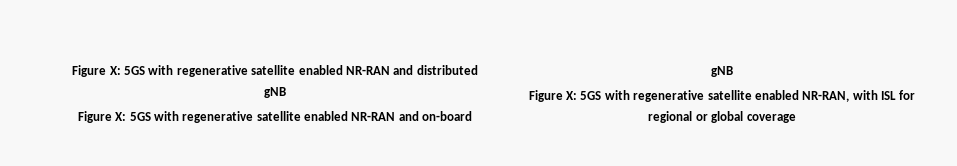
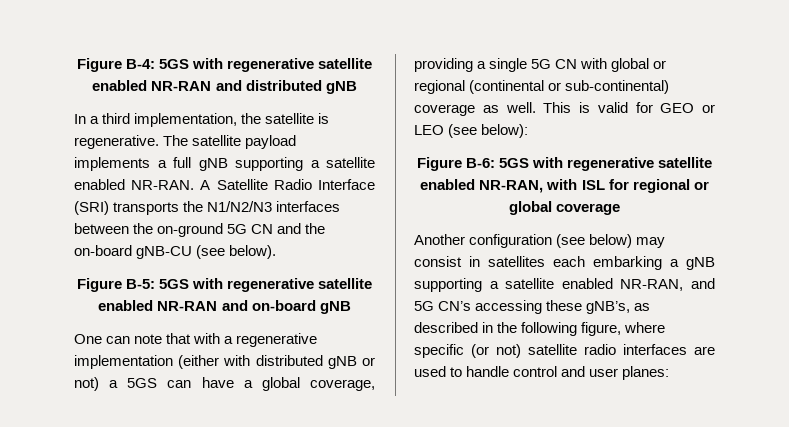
- Figure X: 5GS with regenerative satellite enabled NR-RAN and distributed gNB
+ Figure B-4: 5GS with regenerative satellite enabled NR-RAN and distributed gNB
- Figure X: 5GS with regenerative satellite enabled NR-RAN and on-board gNB
+ In a third implementation, the satellite is regenerative. The satellite payload implements a full gNB supporting a satellite enabled NR-RAN. A Satellite Radio Interface (SRI) transports the N1/N2/N3 interfaces between the on-ground 5G CN and the on-board gNB-CU (see below).
+ Figure B-5: 5GS with regenerative satellite enabled NR-RAN and on-board gNB
- Figure X: 5GS with regenerative satellite enabled NR-RAN, with ISL for regional or global coverage
+ One can note that with a regenerative implementation (either with distributed gNB or not) a 5GS can have a global coverage, providing a single 5G CN with global or regional (continental or sub-continental) coverage as well. This is valid for GEO or LEO (see below):
+ Figure B-6: 5GS with regenerative satellite enabled NR-RAN, with ISL for regional or global coverage
+ Another configuration (see below) may consist in satellites each embarking a gNB supporting a satellite enabled NR-RAN, and 5G CN’s accessing these gNB’s, as described in the following figure, where specific (or not) satellite radio interfaces are used to handle control and user planes:

